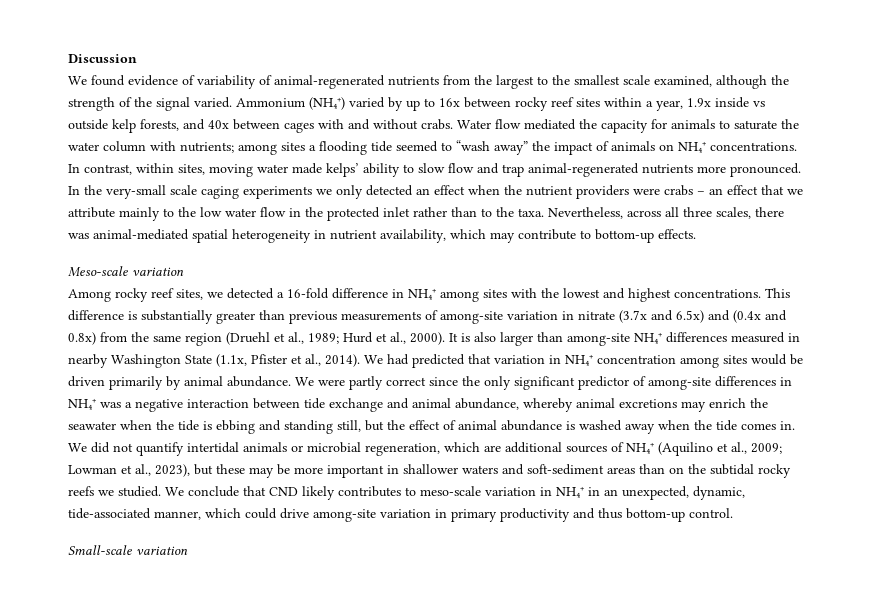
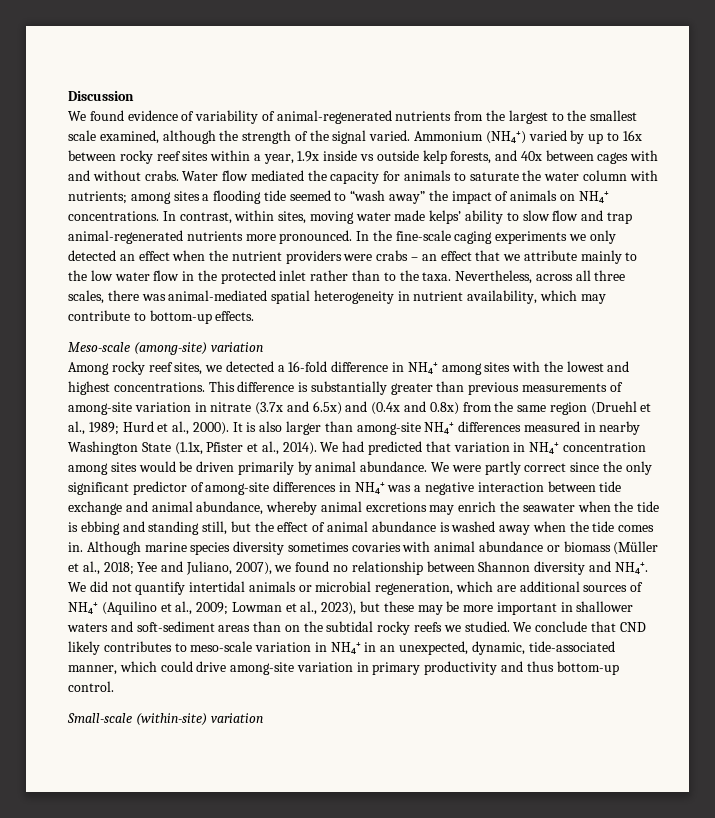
- In the very-small scale caging experiments we only detected an effect when the nutrient providers were crabs – an effect that we attribute mainly to the low water flow in the protected inlet rather than to the taxa.
+ In the fine-scale caging experiments we only detected an effect when the nutrient providers were crabs – an effect that we attribute mainly to the low water flow in the protected inlet rather than to the taxa.
- Meso-scale variation
+ Meso-scale (among-site) variation
+ Although marine species diversity sometimes covaries with animal abundance or biomass (Müller et al., 2018; Yee and Juliano, 2007), we found no relationship between Shannon diversity and NH₄⁺.
- Small-scale variation
+ Small-scale (within-site) variation

